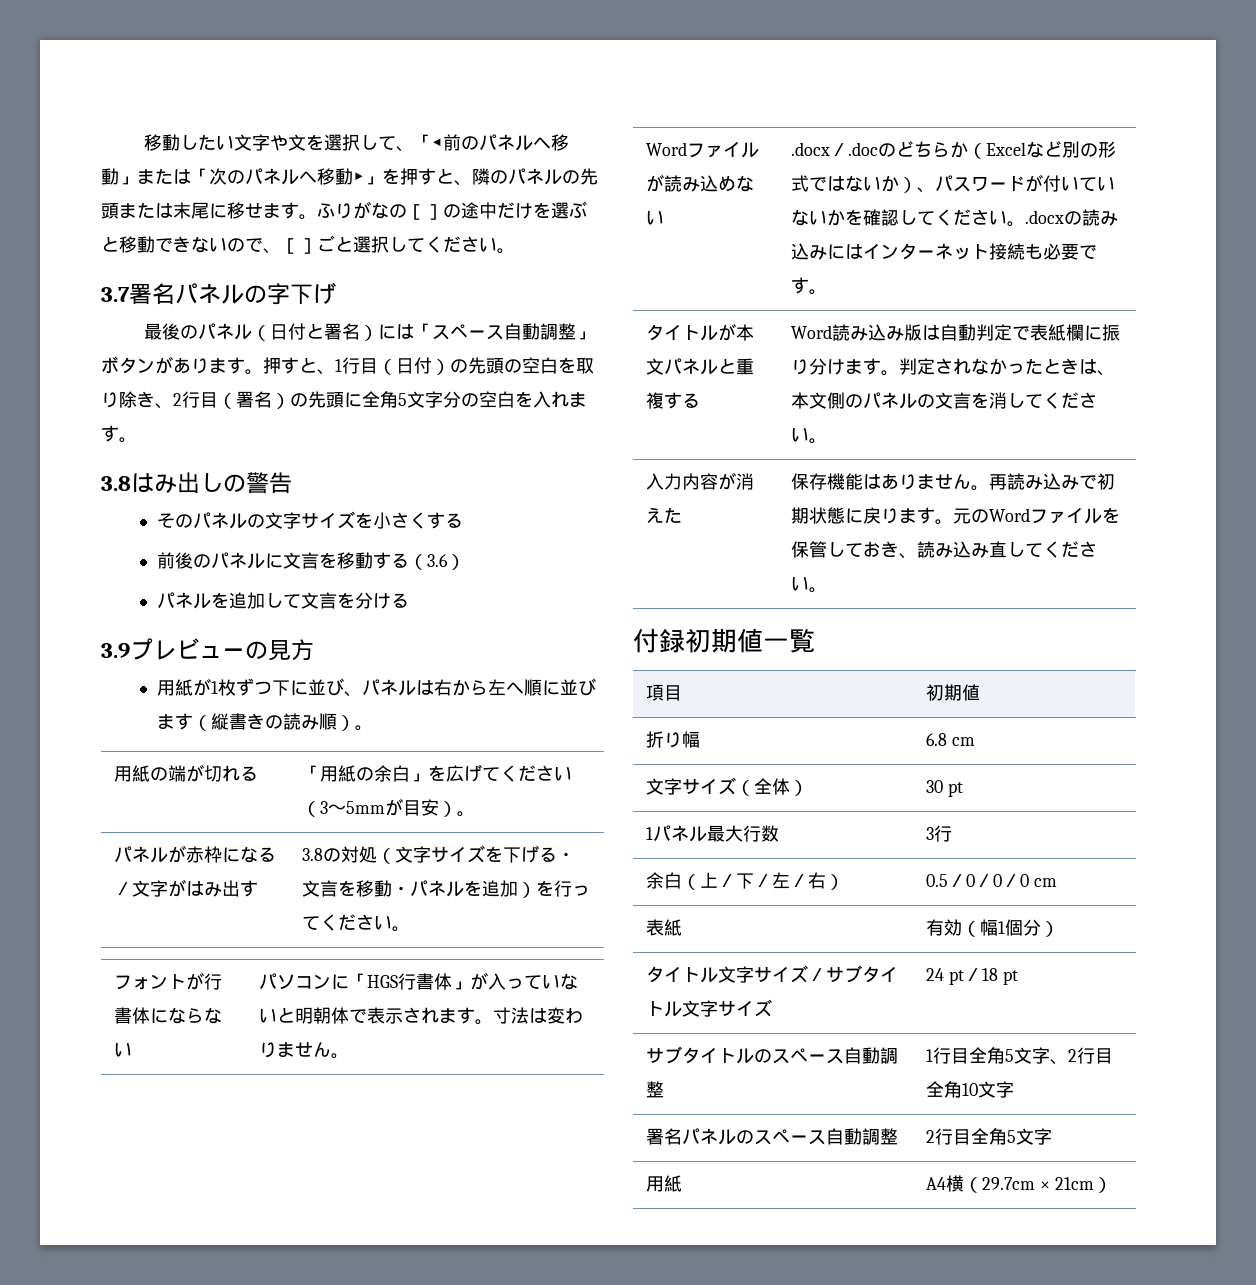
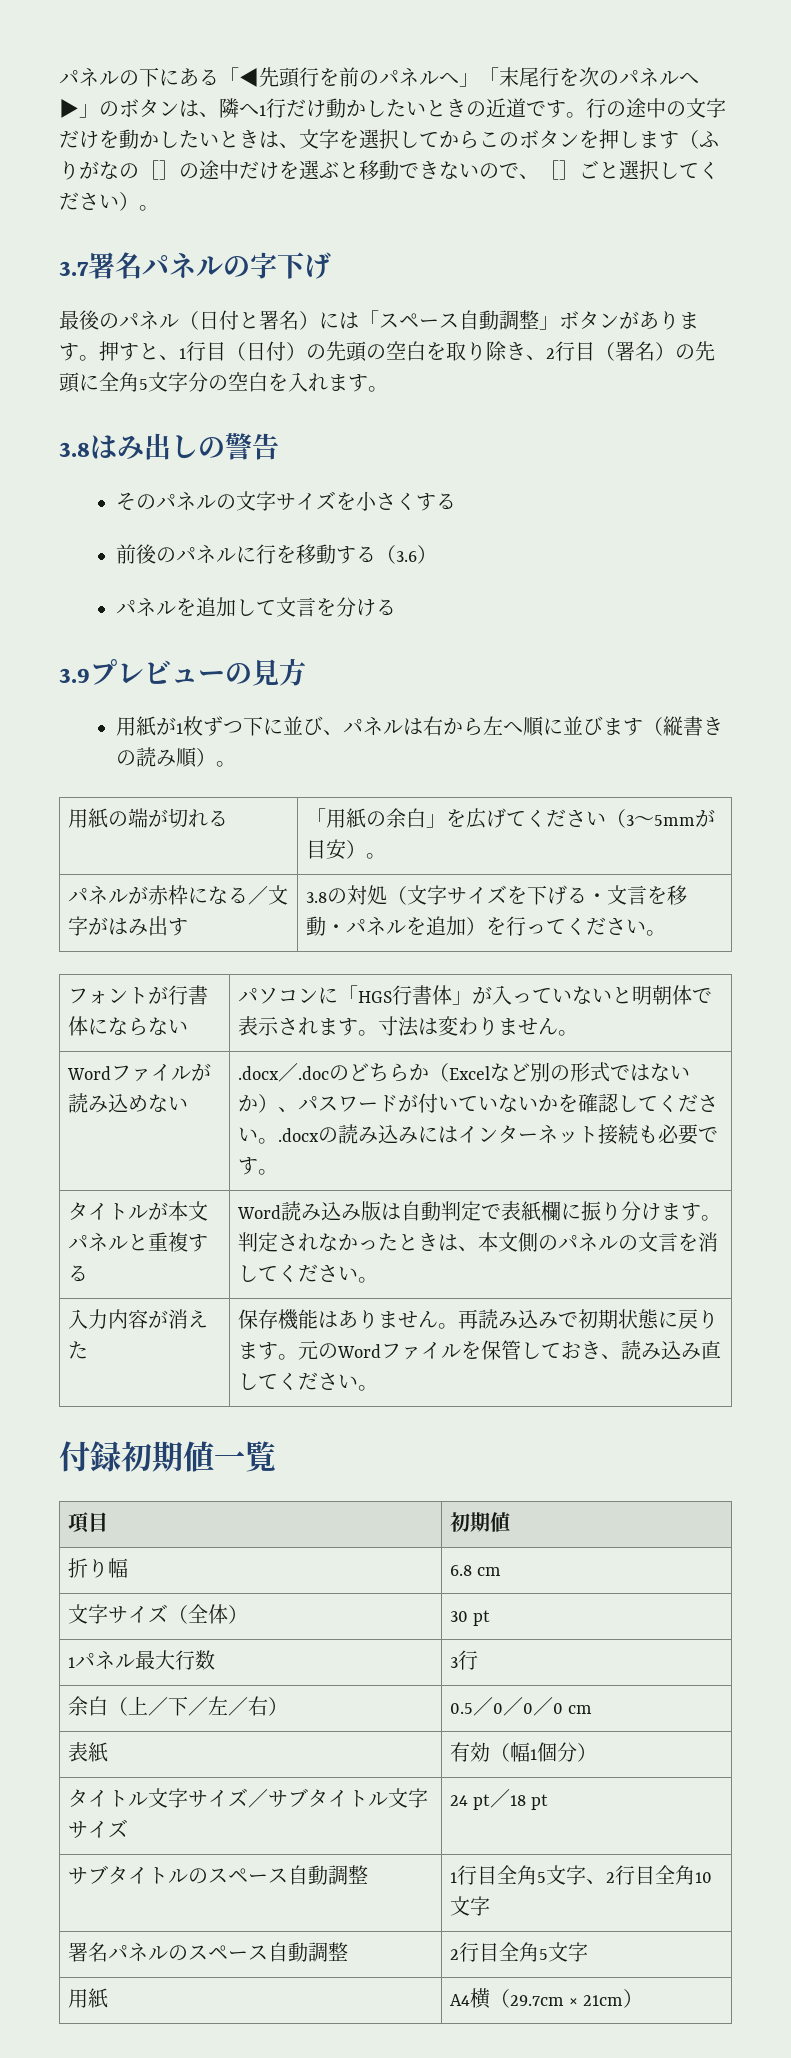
- 移動したい文字や文を選択して、「◀前のパネルへ移動」または「次のパネルへ移動▶」を押すと、隣のパネルの先頭または末尾に移せます。ふりがなの［］の途中だけを選ぶと移動できないので、［］ごと選択してください。
+ パネルの下にある「◀先頭行を前のパネルへ」「末尾行を次のパネルへ▶」のボタンは、隣へ1行だけ動かしたいときの近道です。行の途中の文字だけを動かしたいときは、文字を選択してからこのボタンを押します（ふりがなの［］の途中だけを選ぶと移動できないので、［］ごと選択してください）。
- 前後のパネルに文言を移動する（3.6）
+ 前後のパネルに行を移動する（3.6）

